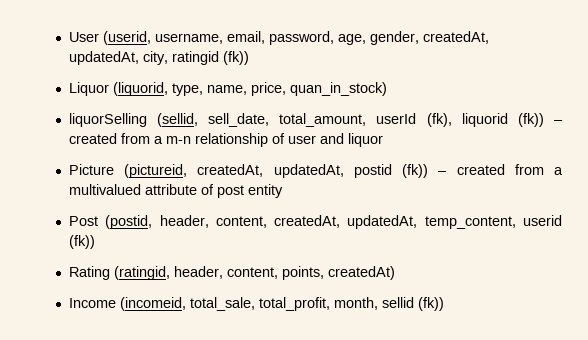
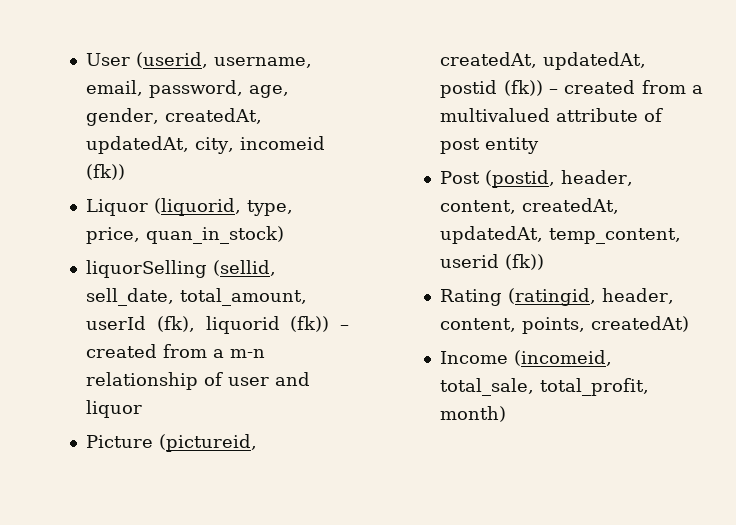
- User (userid, username, email, password, age, gender, createdAt, updatedAt, city, ratingid (fk))
+ User (userid, username, email, password, age, gender, createdAt, updatedAt, city, incomeid (fk))
- Liquor (liquorid, type, name, price, quan_in_stock)
+ Liquor (liquorid, type, price, quan_in_stock)
- Income (incomeid, total_sale, total_profit, month, sellid (fk))
+ Income (incomeid, total_sale, total_profit, month)

